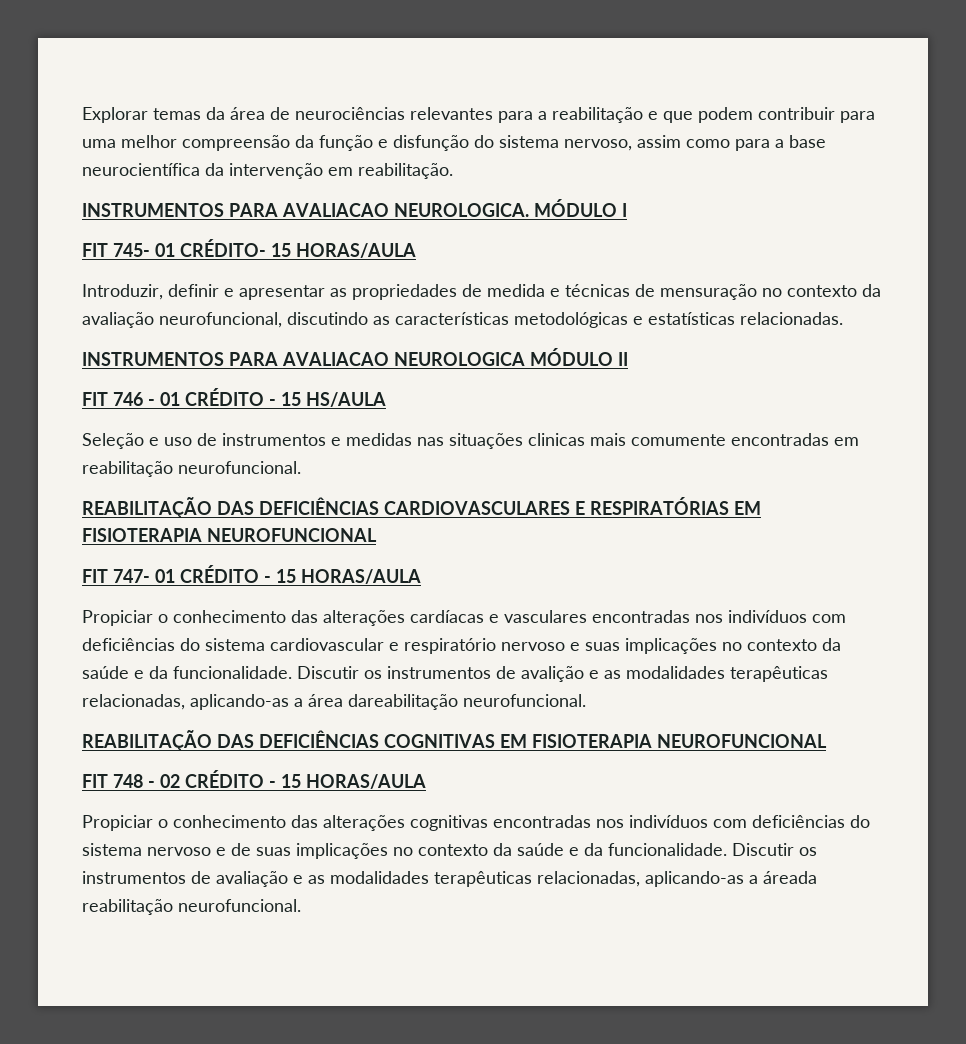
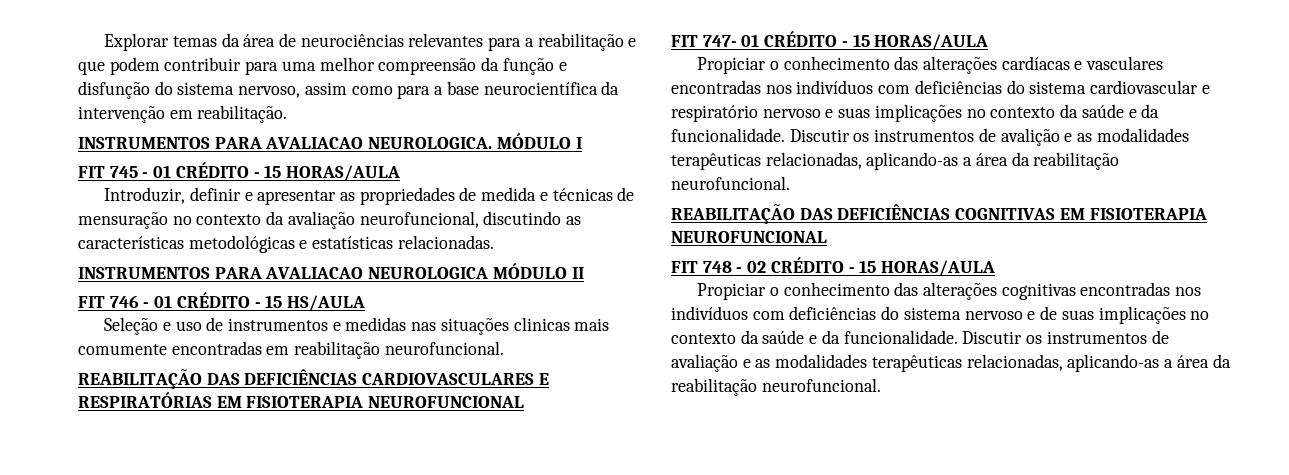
- FIT 745- 01 CRÉDITO- 15 HORAS/AULA
+ FIT 745 - 01 CRÉDITO - 15 HORAS/AULA
- Discutir os instrumentos de avalição e as modalidades terapêuticas relacionadas, aplicando-as a área dareabilitação neurofuncional.
+ Discutir os instrumentos de avalição e as modalidades terapêuticas relacionadas, aplicando-as a área da reabilitação neurofuncional.
- Discutir os instrumentos de avaliação e as modalidades terapêuticas relacionadas, aplicando-as a áreada reabilitação neurofuncional.
+ Discutir os instrumentos de avaliação e as modalidades terapêuticas relacionadas, aplicando-as a área da reabilitação neurofuncional.

